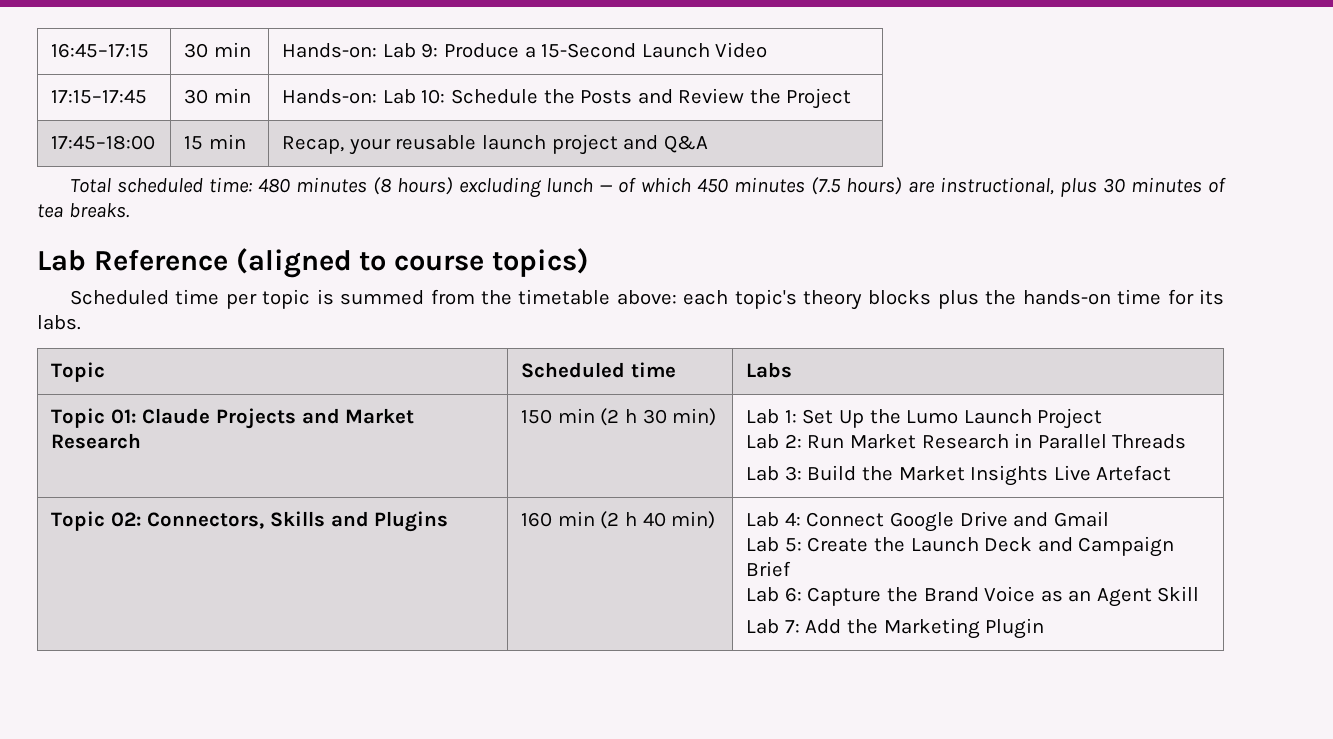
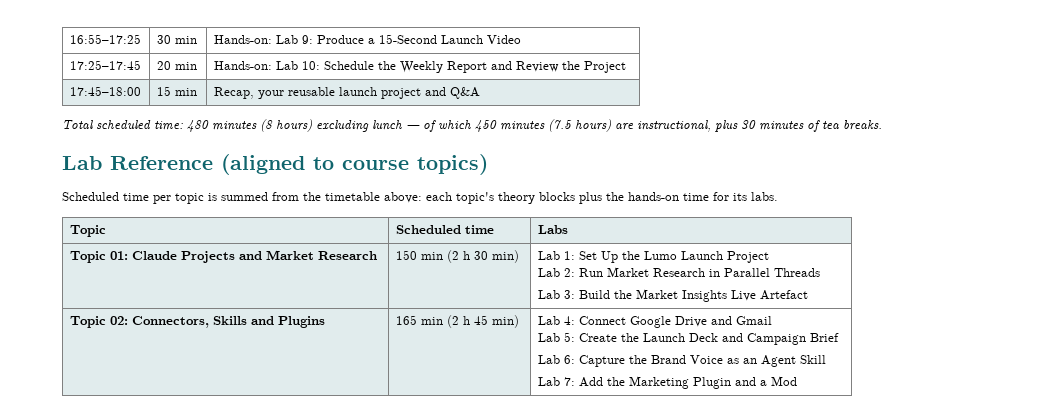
- 16:45–17:15 | 30 min | Hands-on: Lab 9: Produce a 15-Second Launch Video
+ 16:55–17:25 | 30 min | Hands-on: Lab 9: Produce a 15-Second Launch Video
- 17:15–17:45 | 30 min | Hands-on: Lab 10: Schedule the Posts and Review the Project
+ 17:25–17:45 | 20 min | Hands-on: Lab 10: Schedule the Weekly Report and Review the Project
- 160 min (2 h 40 min)
+ 165 min (2 h 45 min)
- Lab 7: Add the Marketing Plugin
+ Lab 7: Add the Marketing Plugin and a Mod

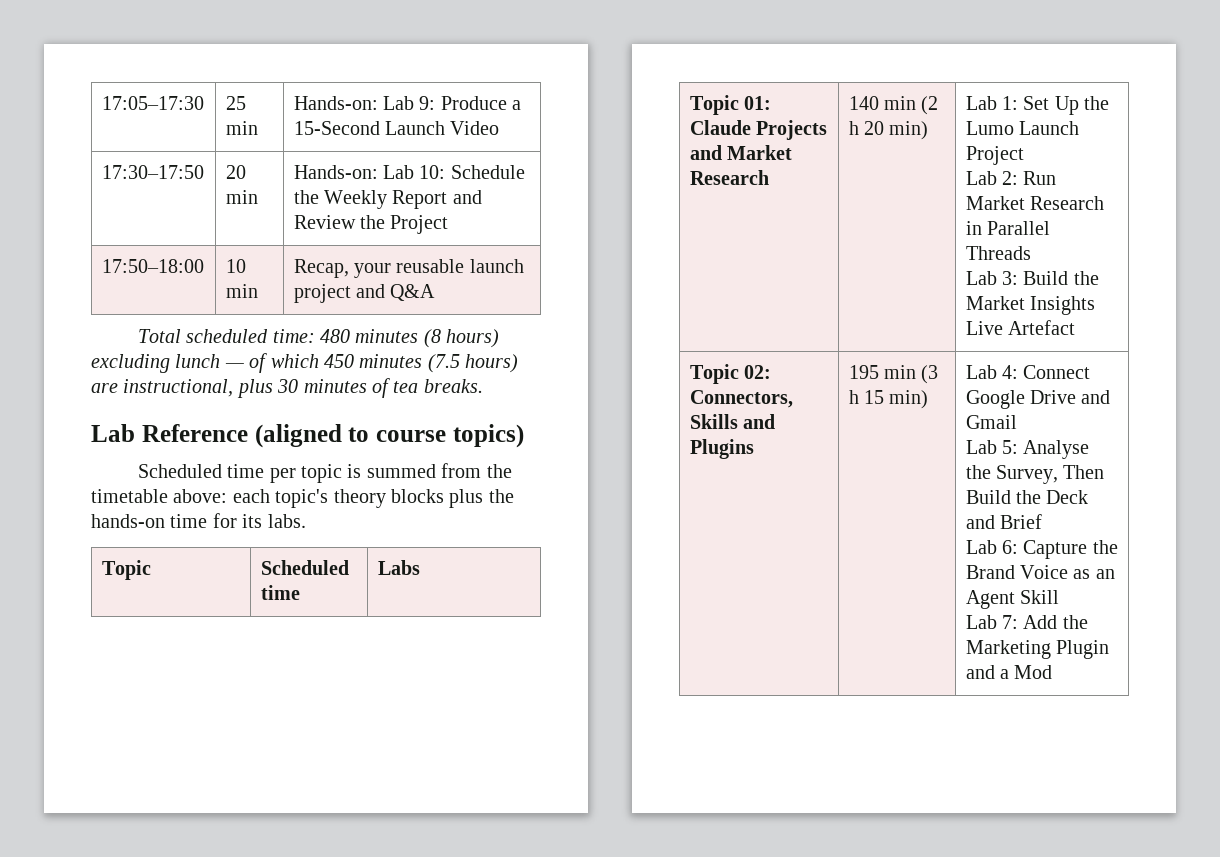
- 16:55–17:25 | 30 min | Hands-on: Lab 9: Produce a 15-Second Launch Video
+ 17:05–17:30 | 25 min | Hands-on: Lab 9: Produce a 15-Second Launch Video
- 17:25–17:45 | 20 min | Hands-on: Lab 10: Schedule the Weekly Report and Review the Project
+ 17:30–17:50 | 20 min | Hands-on: Lab 10: Schedule the Weekly Report and Review the Project
- 17:45–18:00 | 15 min | Recap, your reusable launch project and Q&A
+ 17:50–18:00 | 10 min | Recap, your reusable launch project and Q&A
- Topic 01: Claude Projects and Market Research | 150 min (2 h 30 min) | Lab 1: Set Up the Lumo Launch Project
+ Topic 01: Claude Projects and Market Research | 140 min (2 h 20 min) | Lab 1: Set Up the Lumo Launch Project
- 165 min (2 h 45 min)
+ 195 min (3 h 15 min)
- Lab 5: Create the Launch Deck and Campaign Brief
+ Lab 5: Analyse the Survey, Then Build the Deck and Brief

